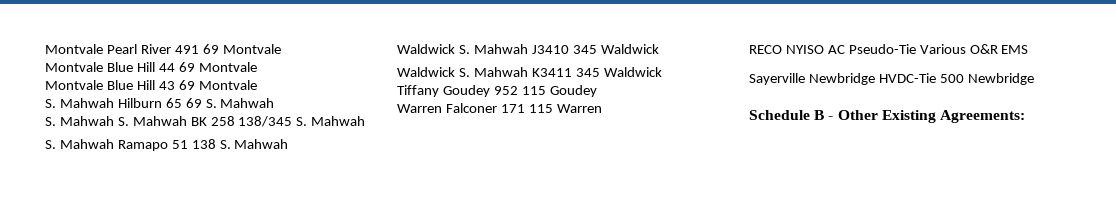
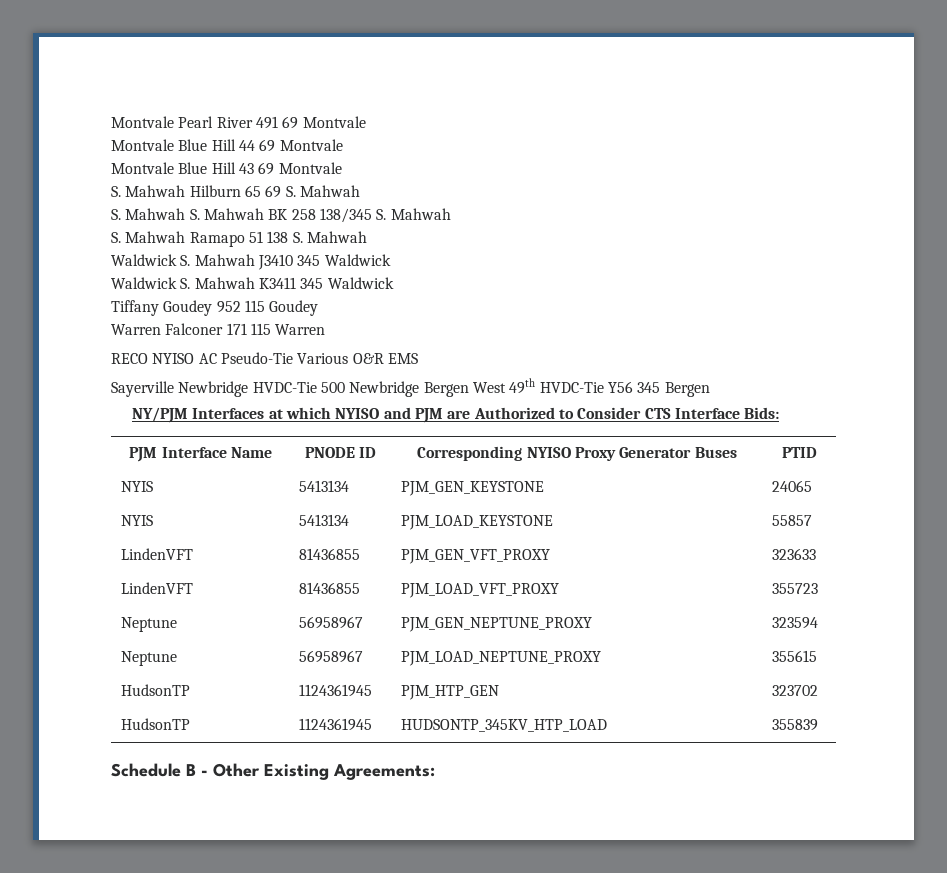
- Sayerville Newbridge HVDC-Tie 500 Newbridge
+ Sayerville Newbridge HVDC-Tie 500 Newbridge Bergen West 49th HVDC-Tie Y56 345 Bergen
+ NY/PJM Interfaces at which NYISO and PJM are Authorized to Consider CTS Interface Bids:
+ PJM Interface Name | PNODE ID | Corresponding NYISO Proxy Generator Buses | PTID
+ NYIS | 5413134 | PJM_GEN_KEYSTONE | 24065
+ NYIS | 5413134 | PJM_LOAD_KEYSTONE | 55857
+ LindenVFT | 81436855 | PJM_GEN_VFT_PROXY | 323633
+ LindenVFT | 81436855 | PJM_LOAD_VFT_PROXY | 355723
+ Neptune | 56958967 | PJM_GEN_NEPTUNE_PROXY | 323594
+ Neptune | 56958967 | PJM_LOAD_NEPTUNE_PROXY | 355615
+ HudsonTP | 1124361945 | PJM_HTP_GEN | 323702
+ HudsonTP | 1124361945 | HUDSONTP_345KV_HTP_LOAD | 355839

